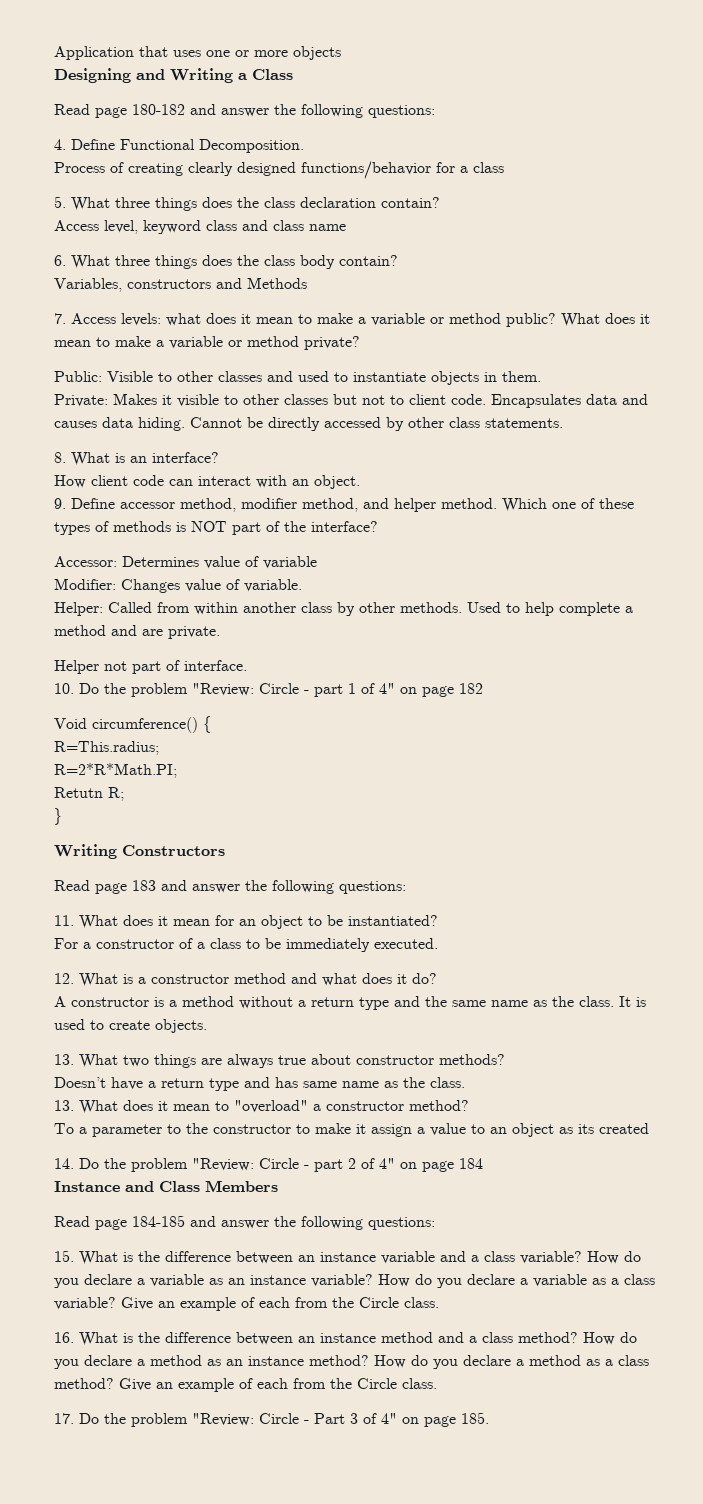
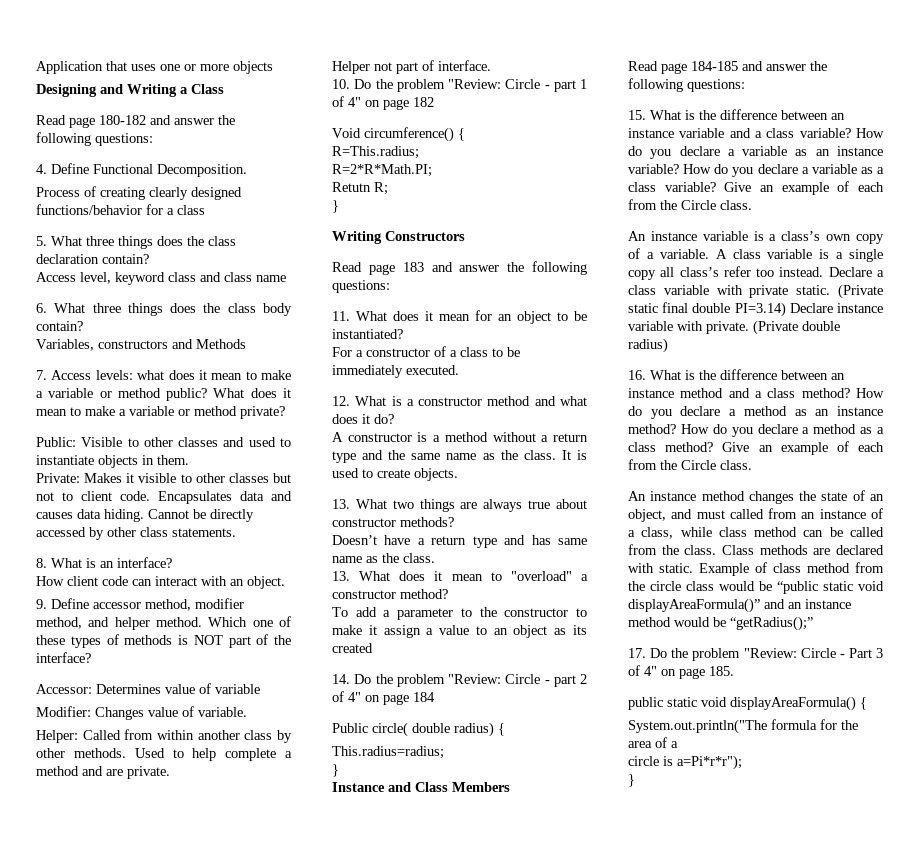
- To a parameter to the constructor to make it assign a value to an object as its created
+ To add a parameter to the constructor to make it assign a value to an object as its created
+ Public circle( double radius) {
+ This.radius=radius;
+ }
+ An instance variable is a class’s own copy of a variable. A class variable is a single copy all class’s refer too instead. Declare a class variable with private static. (Private static final double PI=3.14) Declare instance variable with private. (Private double radius)
+ An instance method changes the state of an object, and must called from an instance of a class, while class method can be called from the class. Class methods are declared with static. Example of class method from the circle class would be “public static void displayAreaFormula()” and an instance method would be “getRadius();”
+ public static void displayAreaFormula() {
+ System.out.println("The formula for the area of a
+ circle is a=Pi*r*r");
+ }

